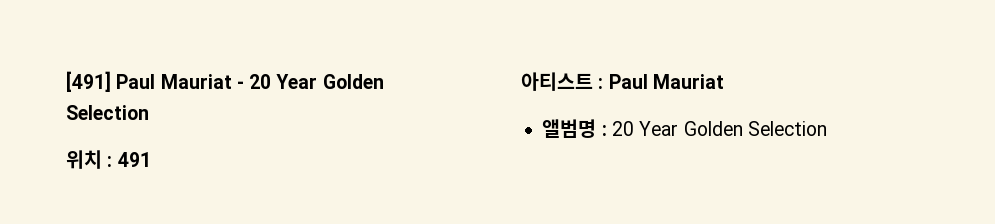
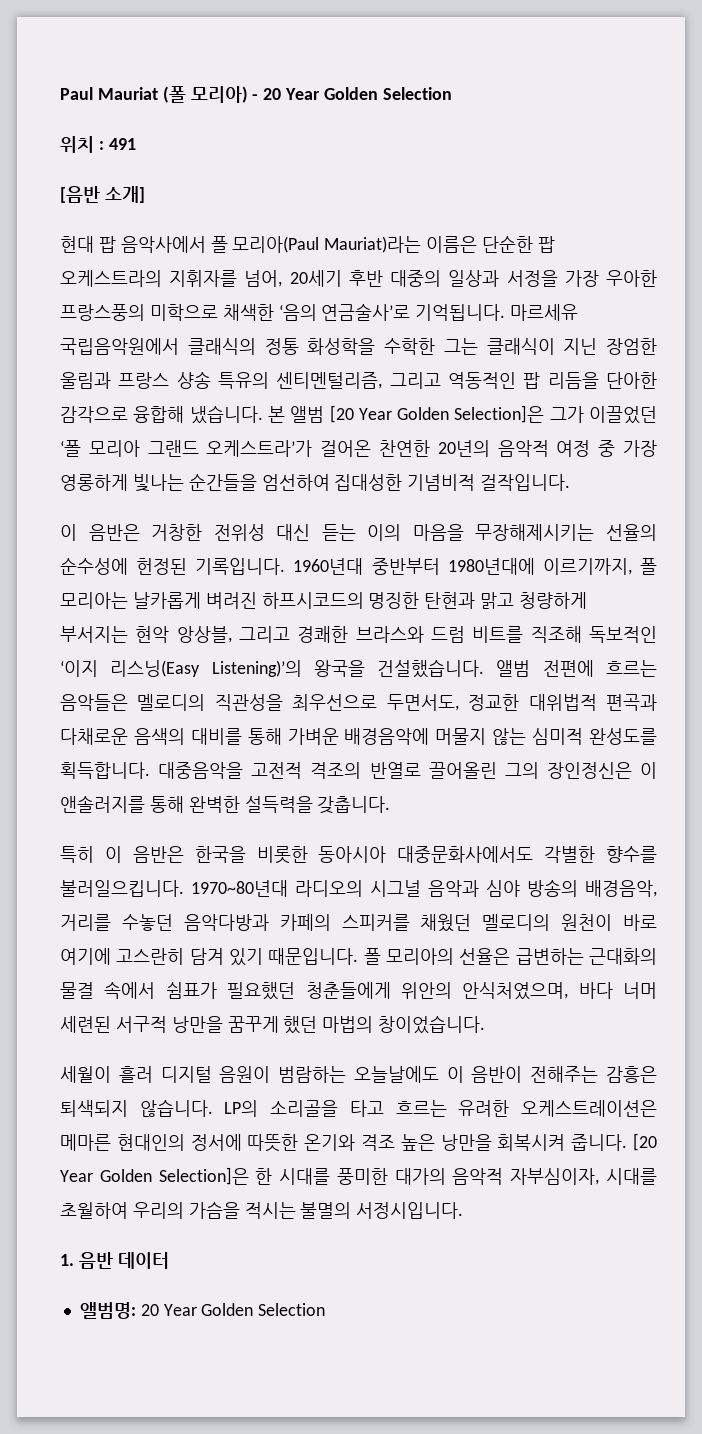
- [491] Paul Mauriat - 20 Year Golden Selection
+ Paul Mauriat (폴 모리아) - 20 Year Golden Selection
- 아티스트 : Paul Mauriat
- 앨범명 : 20 Year Golden Selection
+ [음반 소개]
+ 현대 팝 음악사에서 폴 모리아(Paul Mauriat)라는 이름은 단순한 팝 오케스트라의 지휘자를 넘어, 20세기 후반 대중의 일상과 서정을 가장 우아한 프랑스풍의 미학으로 채색한 ‘음의 연금술사’로 기억됩니다. 마르세유 국립음악원에서 클래식의 정통 화성학을 수학한 그는 클래식이 지닌 장엄한 울림과 프랑스 샹송 특유의 센티멘털리즘, 그리고 역동적인 팝 리듬을 단아한 감각으로 융합해 냈습니다. 본 앨범 [20 Year Golden Selection]은 그가 이끌었던 ‘폴 모리아 그랜드 오케스트라’가 걸어온 찬연한 20년의 음악적 여정 중 가장 영롱하게 빛나는 순간들을 엄선하여 집대성한 기념비적 걸작입니다.
+ 이 음반은 거창한 전위성 대신 듣는 이의 마음을 무장해제시키는 선율의 순수성에 헌정된 기록입니다. 1960년대 중반부터 1980년대에 이르기까지, 폴 모리아는 날카롭게 벼려진 하프시코드의 명징한 탄현과 맑고 청량하게 부서지는 현악 앙상블, 그리고 경쾌한 브라스와 드럼 비트를 직조해 독보적인 ‘이지 리스닝(Easy Listening)’의 왕국을 건설했습니다. 앨범 전편에 흐르는 음악들은 멜로디의 직관성을 최우선으로 두면서도, 정교한 대위법적 편곡과 다채로운 음색의 대비를 통해 가벼운 배경음악에 머물지 않는 심미적 완성도를 획득합니다. 대중음악을 고전적 격조의 반열로 끌어올린 그의 장인정신은 이 앤솔러지를 통해 완벽한 설득력을 갖춥니다.
+ 특히 이 음반은 한국을 비롯한 동아시아 대중문화사에서도 각별한 향수를 불러일으킵니다. 1970~80년대 라디오의 시그널 음악과 심야 방송의 배경음악, 거리를 수놓던 음악다방과 카페의 스피커를 채웠던 멜로디의 원천이 바로 여기에 고스란히 담겨 있기 때문입니다. 폴 모리아의 선율은 급변하는 근대화의 물결 속에서 쉼표가 필요했던 청춘들에게 위안의 안식처였으며, 바다 너머 세련된 서구적 낭만을 꿈꾸게 했던 마법의 창이었습니다.
+ 세월이 흘러 디지털 음원이 범람하는 오늘날에도 이 음반이 전해주는 감흥은 퇴색되지 않습니다. LP의 소리골을 타고 흐르는 유려한 오케스트레이션은 메마른 현대인의 정서에 따뜻한 온기와 격조 높은 낭만을 회복시켜 줍니다. [20 Year Golden Selection]은 한 시대를 풍미한 대가의 음악적 자부심이자, 시대를 초월하여 우리의 가슴을 적시는 불멸의 서정시입니다.
+ 1. 음반 데이터
+ 앨범명: 20 Year Golden Selection

